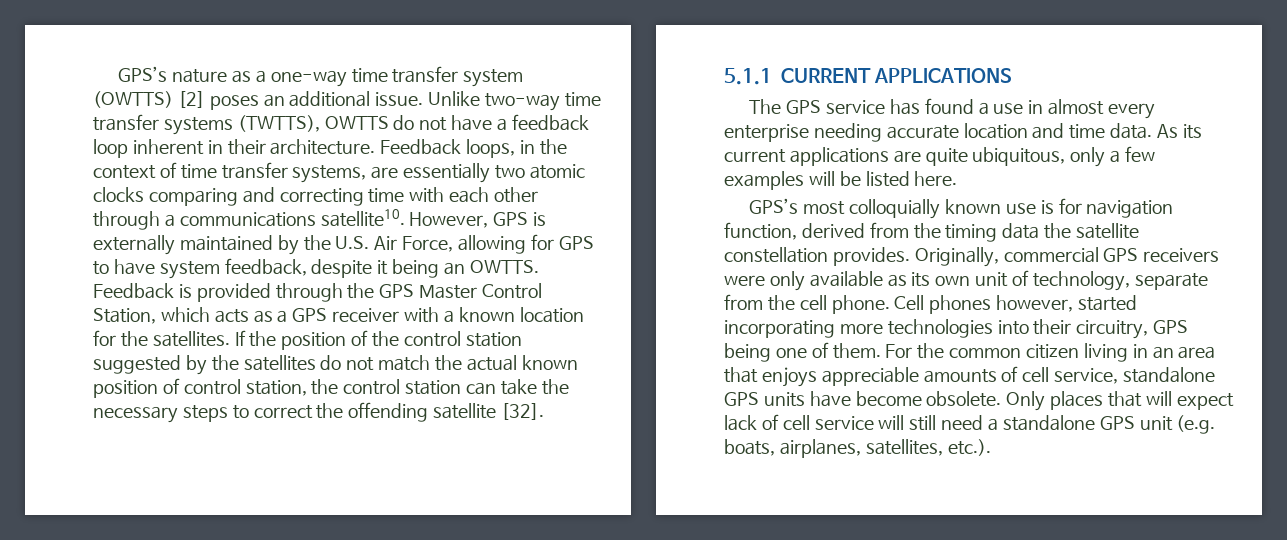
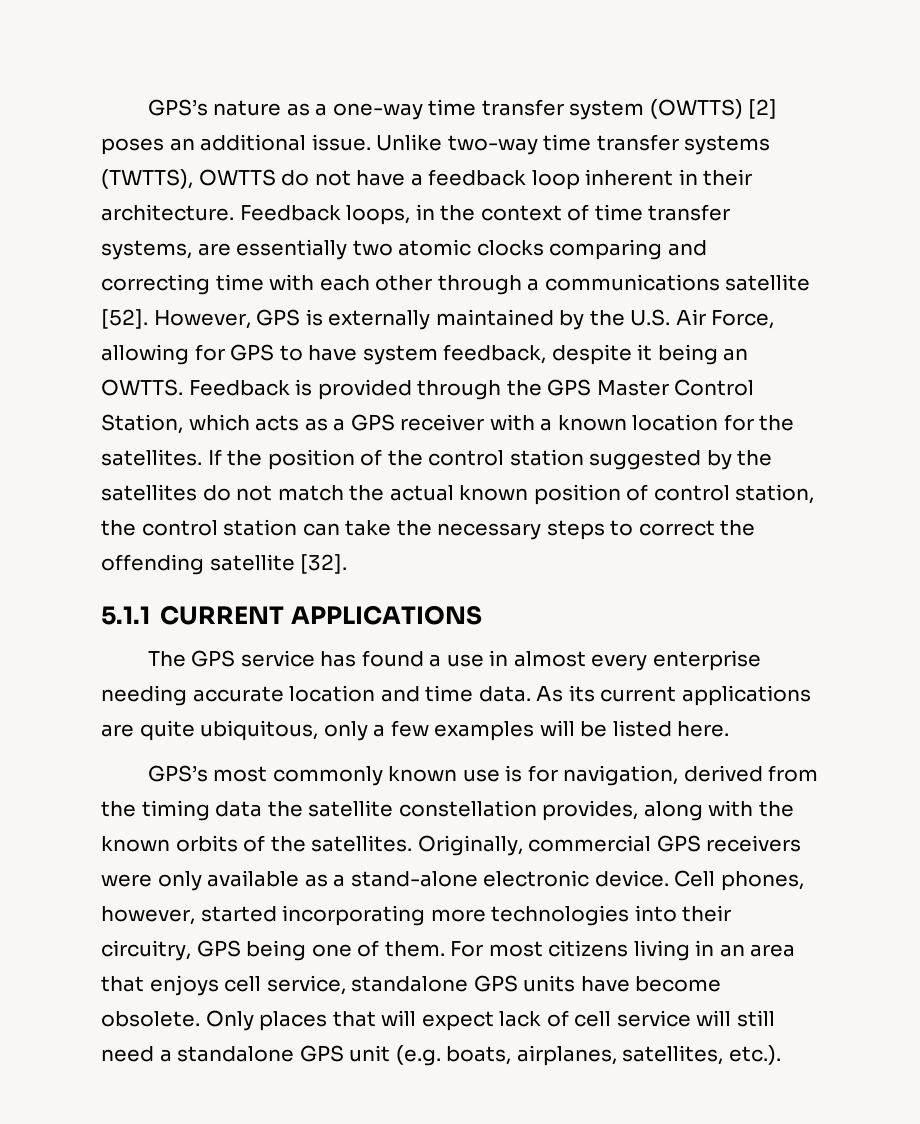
- Feedback loops, in the context of time transfer systems, are essentially two atomic clocks comparing and correcting time with each other through a communications satellite10.
+ Feedback loops, in the context of time transfer systems, are essentially two atomic clocks comparing and correcting time with each other through a communications satellite [52].
- GPS’s most colloquially known use is for navigation function, derived from the timing data the satellite constellation provides.
+ GPS’s most commonly known use is for navigation, derived from the timing data the satellite constellation provides, along with the known orbits of the satellites.
- Originally, commercial GPS receivers were only available as its own unit of technology, separate from the cell phone. Cell phones however, started incorporating more technologies into their circuitry, GPS being one of them.
+ Originally, commercial GPS receivers were only available as a stand-alone electronic device. Cell phones, however, started incorporating more technologies into their circuitry, GPS being one of them.
- For the common citizen living in an area that enjoys appreciable amounts of cell service, standalone GPS units have become obsolete.
+ For most citizens living in an area that enjoys cell service, standalone GPS units have become obsolete.

